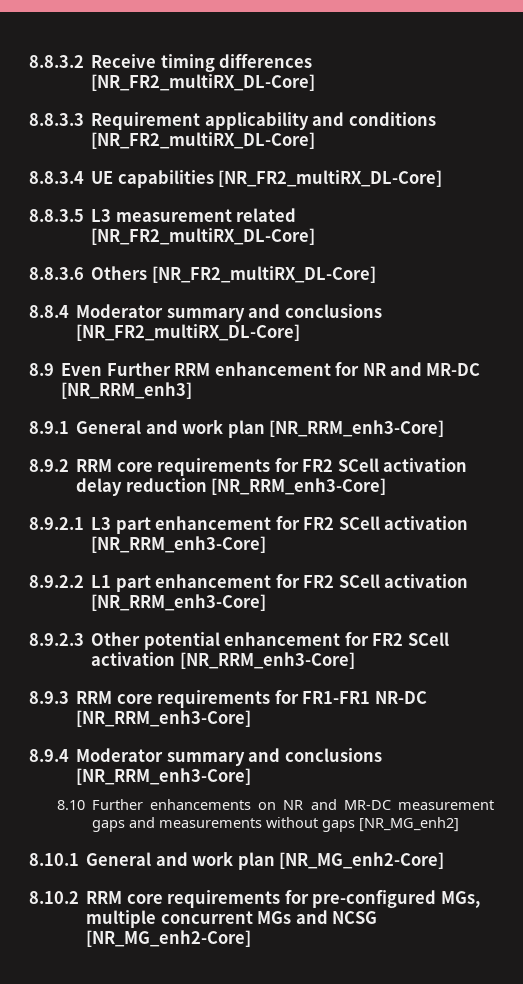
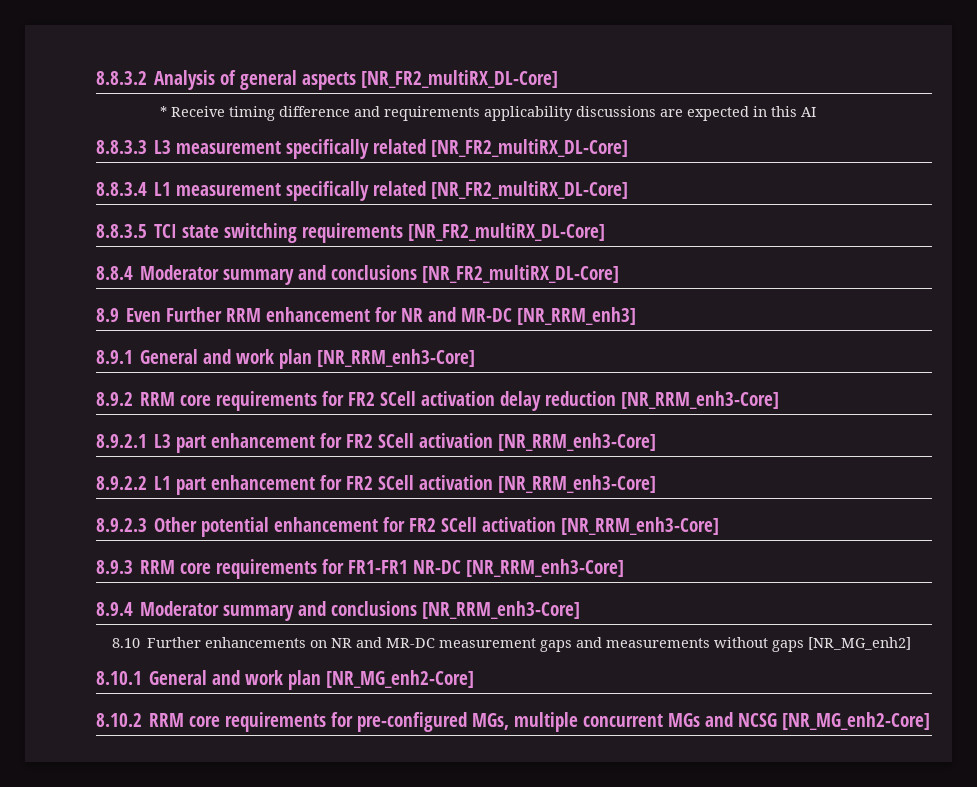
- 8.8.3.2 Receive timing differences [NR_FR2_multiRX_DL-Core]
- 8.8.3.3 Requirement applicability and conditions [NR_FR2_multiRX_DL-Core]
- 8.8.3.4 UE capabilities [NR_FR2_multiRX_DL-Core]
- 8.8.3.5 L3 measurement related [NR_FR2_multiRX_DL-Core]
- 8.8.3.6 Others [NR_FR2_multiRX_DL-Core]
+ 8.8.3.2 Analysis of general aspects [NR_FR2_multiRX_DL-Core]
+ * Receive timing difference and requirements applicability discussions are expected in this AI
+ 8.8.3.3 L3 measurement specifically related [NR_FR2_multiRX_DL-Core]
+ 8.8.3.4 L1 measurement specifically related [NR_FR2_multiRX_DL-Core]
+ 8.8.3.5 TCI state switching requirements [NR_FR2_multiRX_DL-Core]

